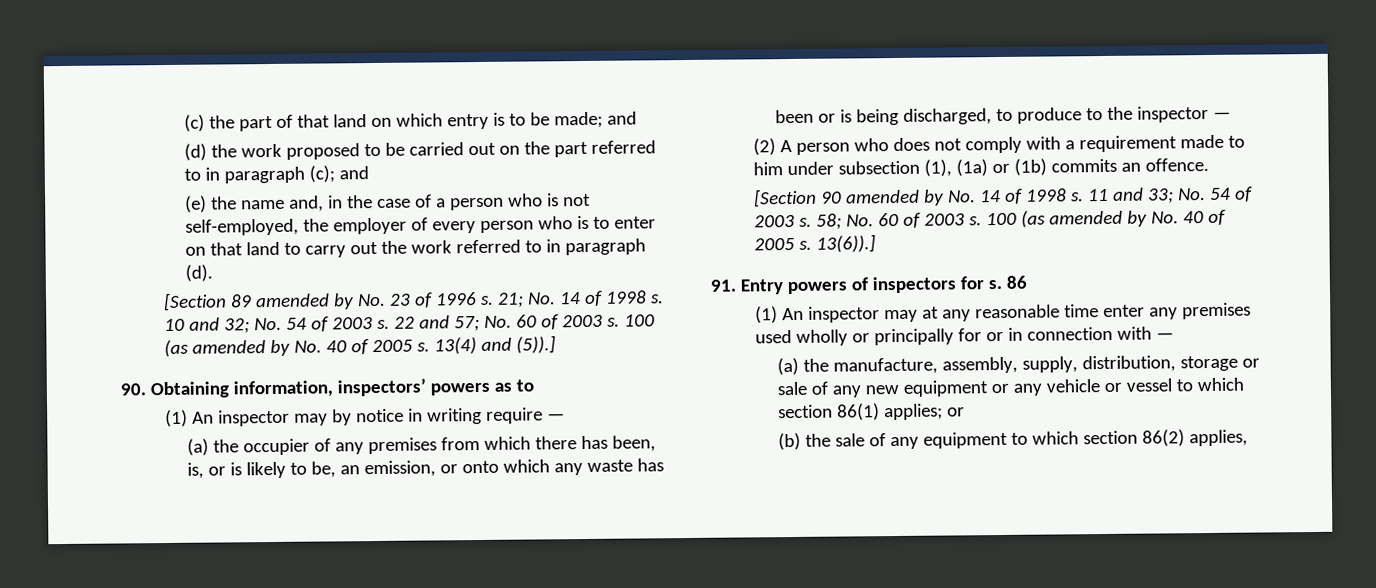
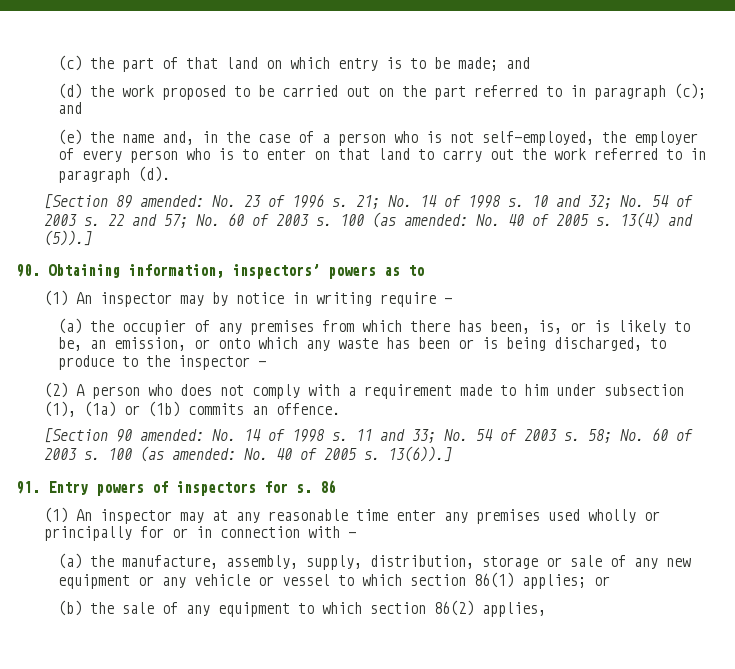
- [Section 89 amended by No. 23 of 1996 s.
+ [Section 89 amended: No. 23 of 1996 s.
- 22 and 57; No. 60 of 2003 s. 100 (as amended by No. 40 of 2005 s.
+ 22 and 57; No. 60 of 2003 s. 100 (as amended: No. 40 of 2005 s.
- [Section 90 amended by No. 14 of 1998 s.
+ [Section 90 amended: No. 14 of 1998 s.
- 58; No. 60 of 2003 s. 100 (as amended by No. 40 of 2005 s.
+ 58; No. 60 of 2003 s. 100 (as amended: No. 40 of 2005 s.

